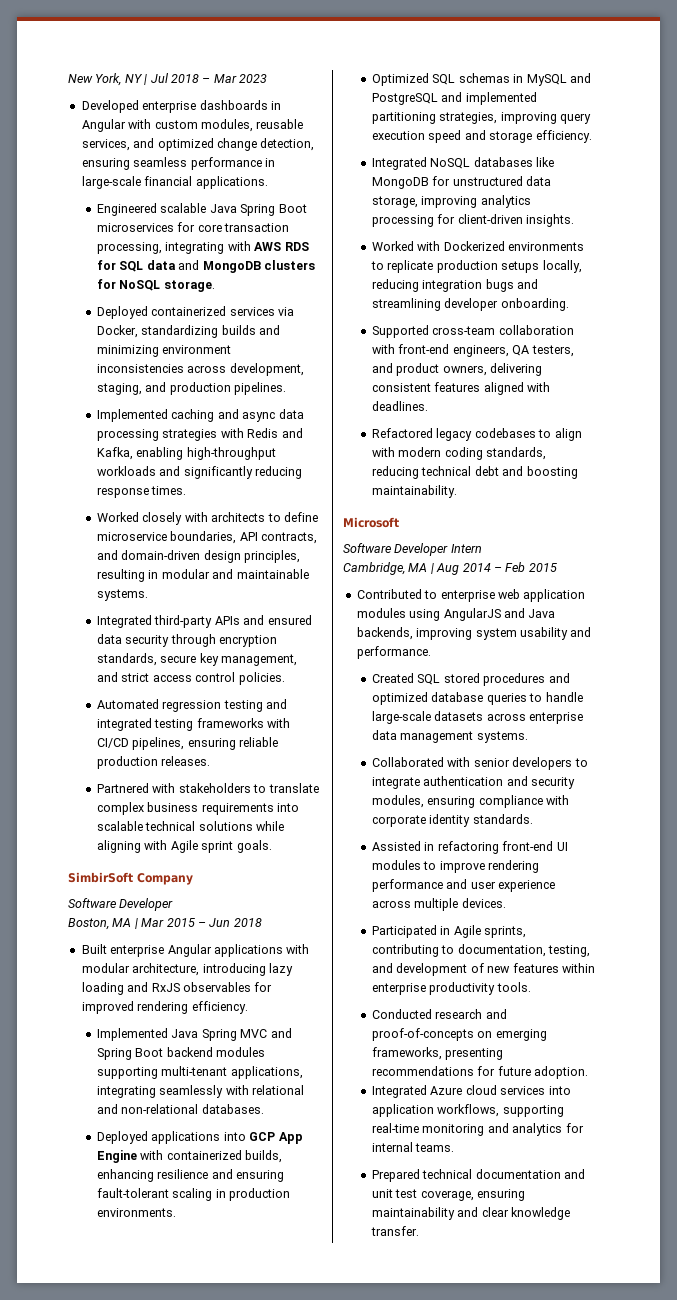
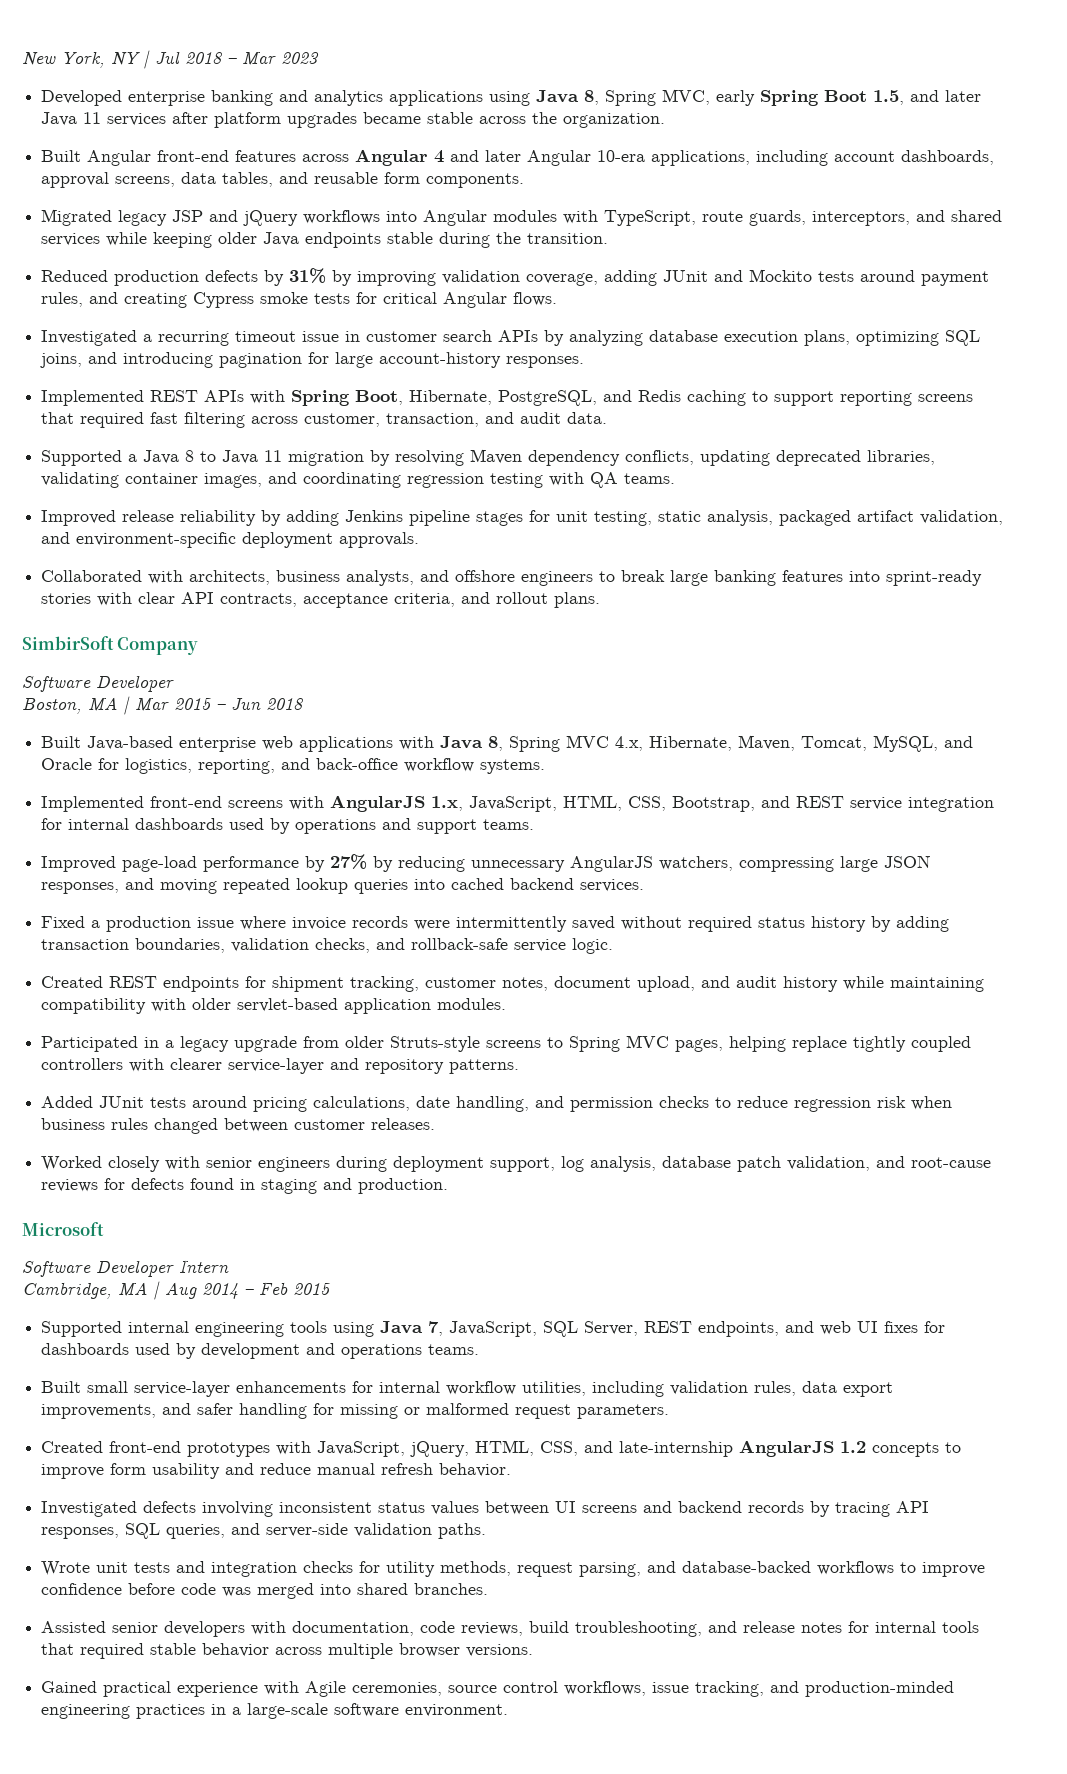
- Developed enterprise dashboards in Angular with custom modules, reusable services, and optimized change detection, ensuring seamless performance in large-scale financial applications.
- Engineered scalable Java Spring Boot microservices for core transaction processing, integrating with AWS RDS for SQL data and MongoDB clusters for NoSQL storage.
- Deployed containerized services via Docker, standardizing builds and minimizing environment inconsistencies across development, staging, and production pipelines.
- Implemented caching and async data processing strategies with Redis and Kafka, enabling high-throughput workloads and significantly reducing response times.
- Worked closely with architects to define microservice boundaries, API contracts, and domain-driven design principles, resulting in modular and maintainable systems.
- Integrated third-party APIs and ensured data security through encryption standards, secure key management, and strict access control policies.
- Automated regression testing and integrated testing frameworks with CI/CD pipelines, ensuring reliable production releases.
- Partnered with stakeholders to translate complex business requirements into scalable technical solutions while aligning with Agile sprint goals.
+ Developed enterprise banking and analytics applications using Java 8, Spring MVC, early Spring Boot 1.5, and later Java 11 services after platform upgrades became stable across the organization.
+ Built Angular front-end features across Angular 4 and later Angular 10-era applications, including account dashboards, approval screens, data tables, and reusable form components.
+ Migrated legacy JSP and jQuery workflows into Angular modules with TypeScript, route guards, interceptors, and shared services while keeping older Java endpoints stable during the transition.
+ Reduced production defects by 31% by improving validation coverage, adding JUnit and Mockito tests around payment rules, and creating Cypress smoke tests for critical Angular flows.
+ Investigated a recurring timeout issue in customer search APIs by analyzing database execution plans, optimizing SQL joins, and introducing pagination for large account-history responses.
+ Implemented REST APIs with Spring Boot, Hibernate, PostgreSQL, and Redis caching to support reporting screens that required fast filtering across customer, transaction, and audit data.
+ Supported a Java 8 to Java 11 migration by resolving Maven dependency conflicts, updating deprecated libraries, validating container images, and coordinating regression testing with QA teams.
+ Improved release reliability by adding Jenkins pipeline stages for unit testing, static analysis, packaged artifact validation, and environment-specific deployment approvals.
+ Collaborated with architects, business analysts, and offshore engineers to break large banking features into sprint-ready stories with clear API contracts, acceptance criteria, and rollout plans.
- Built enterprise Angular applications with modular architecture, introducing lazy loading and RxJS observables for improved rendering efficiency.
- Implemented Java Spring MVC and Spring Boot backend modules supporting multi-tenant applications, integrating seamlessly with relational and non-relational databases.
- Deployed applications into GCP App Engine with containerized builds, enhancing resilience and ensuring fault-tolerant scaling in production environments.
- Optimized SQL schemas in MySQL and PostgreSQL and implemented partitioning strategies, improving query execution speed and storage efficiency.
- Integrated NoSQL databases like MongoDB for unstructured data storage, improving analytics processing for client-driven insights.
- Worked with Dockerized environments to replicate production setups locally, reducing integration bugs and streamlining developer onboarding.
- Supported cross-team collaboration with front-end engineers, QA testers, and product owners, delivering consistent features aligned with deadlines.
- Refactored legacy codebases to align with modern coding standards, reducing technical debt and boosting maintainability.
+ Built Java-based enterprise web applications with Java 8, Spring MVC 4.x, Hibernate, Maven, Tomcat, MySQL, and Oracle for logistics, reporting, and back-office workflow systems.
+ Implemented front-end screens with AngularJS 1.x, JavaScript, HTML, CSS, Bootstrap, and REST service integration for internal dashboards used by operations and support teams.
+ Improved page-load performance by 27% by reducing unnecessary AngularJS watchers, compressing large JSON responses, and moving repeated lookup queries into cached backend services.
+ Fixed a production issue where invoice records were intermittently saved without required status history by adding transaction boundaries, validation checks, and rollback-safe service logic.
+ Created REST endpoints for shipment tracking, customer notes, document upload, and audit history while maintaining compatibility with older servlet-based application modules.
+ Participated in a legacy upgrade from older Struts-style screens to Spring MVC pages, helping replace tightly coupled controllers with clearer service-layer and repository patterns.
+ Added JUnit tests around pricing calculations, date handling, and permission checks to reduce regression risk when business rules changed between customer releases.
+ Worked closely with senior engineers during deployment support, log analysis, database patch validation, and root-cause reviews for defects found in staging and production.
- Contributed to enterprise web application modules using AngularJS and Java backends, improving system usability and performance.
- Created SQL stored procedures and optimized database queries to handle large-scale datasets across enterprise data management systems.
- Collaborated with senior developers to integrate authentication and security modules, ensuring compliance with corporate identity standards.
- Assisted in refactoring front-end UI modules to improve rendering performance and user experience across multiple devices.
- Participated in Agile sprints, contributing to documentation, testing, and development of new features within enterprise productivity tools.
- Conducted research and proof-of-concepts on emerging frameworks, presenting recommendations for future adoption.
- Integrated Azure cloud services into application workflows, supporting real-time monitoring and analytics for internal teams.
- Prepared technical documentation and unit test coverage, ensuring maintainability and clear knowledge transfer.
+ Supported internal engineering tools using Java 7, JavaScript, SQL Server, REST endpoints, and web UI fixes for dashboards used by development and operations teams.
+ Built small service-layer enhancements for internal workflow utilities, including validation rules, data export improvements, and safer handling for missing or malformed request parameters.
+ Created front-end prototypes with JavaScript, jQuery, HTML, CSS, and late-internship AngularJS 1.2 concepts to improve form usability and reduce manual refresh behavior.
+ Investigated defects involving inconsistent status values between UI screens and backend records by tracing API responses, SQL queries, and server-side validation paths.
+ Wrote unit tests and integration checks for utility methods, request parsing, and database-backed workflows to improve confidence before code was merged into shared branches.
+ Assisted senior developers with documentation, code reviews, build troubleshooting, and release notes for internal tools that required stable behavior across multiple browser versions.
+ Gained practical experience with Agile ceremonies, source control workflows, issue tracking, and production-minded engineering practices in a large-scale software environment.

